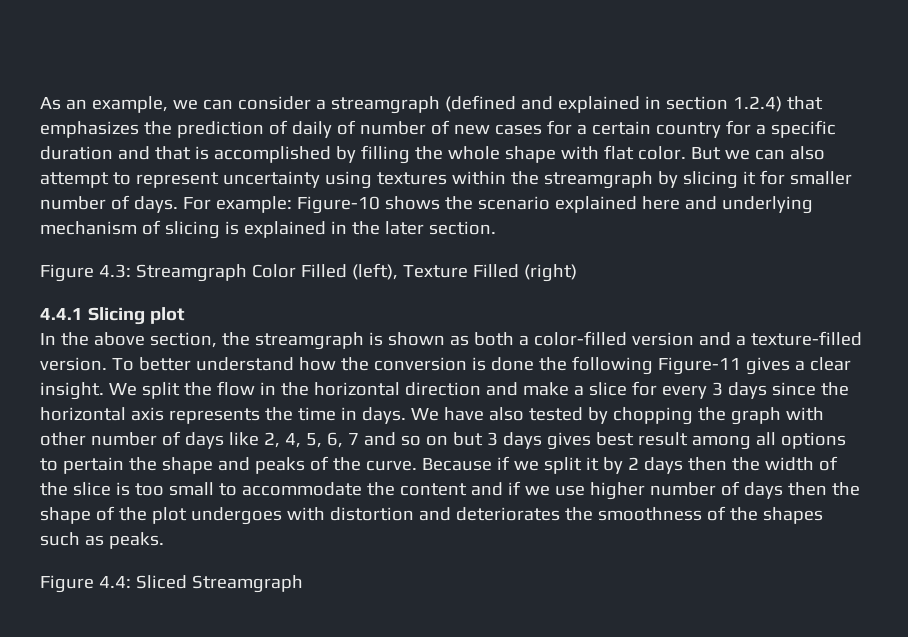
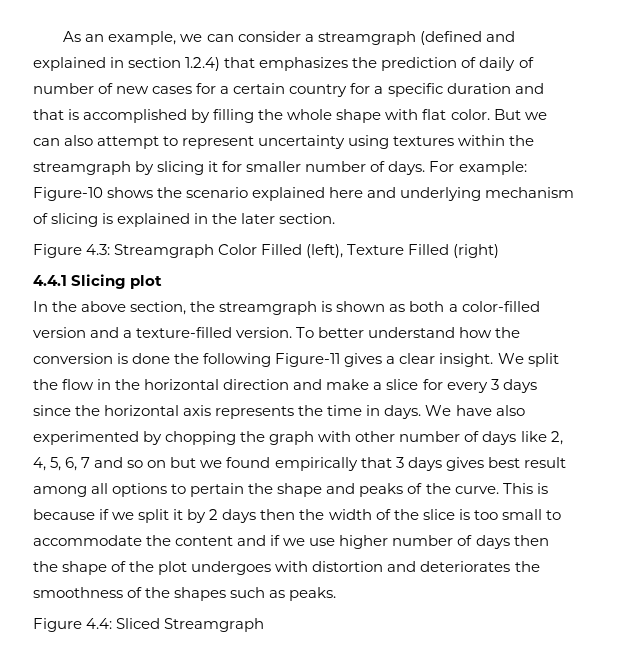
- We have also tested by chopping the graph with other number of days like 2, 4, 5, 6, 7 and so on but 3 days gives best result among all options to pertain the shape and peaks of the curve.
+ We have also experimented by chopping the graph with other number of days like 2, 4, 5, 6, 7 and so on but we found empirically that 3 days gives best result among all options to pertain the shape and peaks of the curve.
- Because if we split it by 2 days then the width of the slice is too small to accommodate the content and if we use higher number of days then the shape of the plot undergoes with distortion and deteriorates the smoothness of the shapes such as peaks.
+ This is because if we split it by 2 days then the width of the slice is too small to accommodate the content and if we use higher number of days then the shape of the plot undergoes with distortion and deteriorates the smoothness of the shapes such as peaks.

